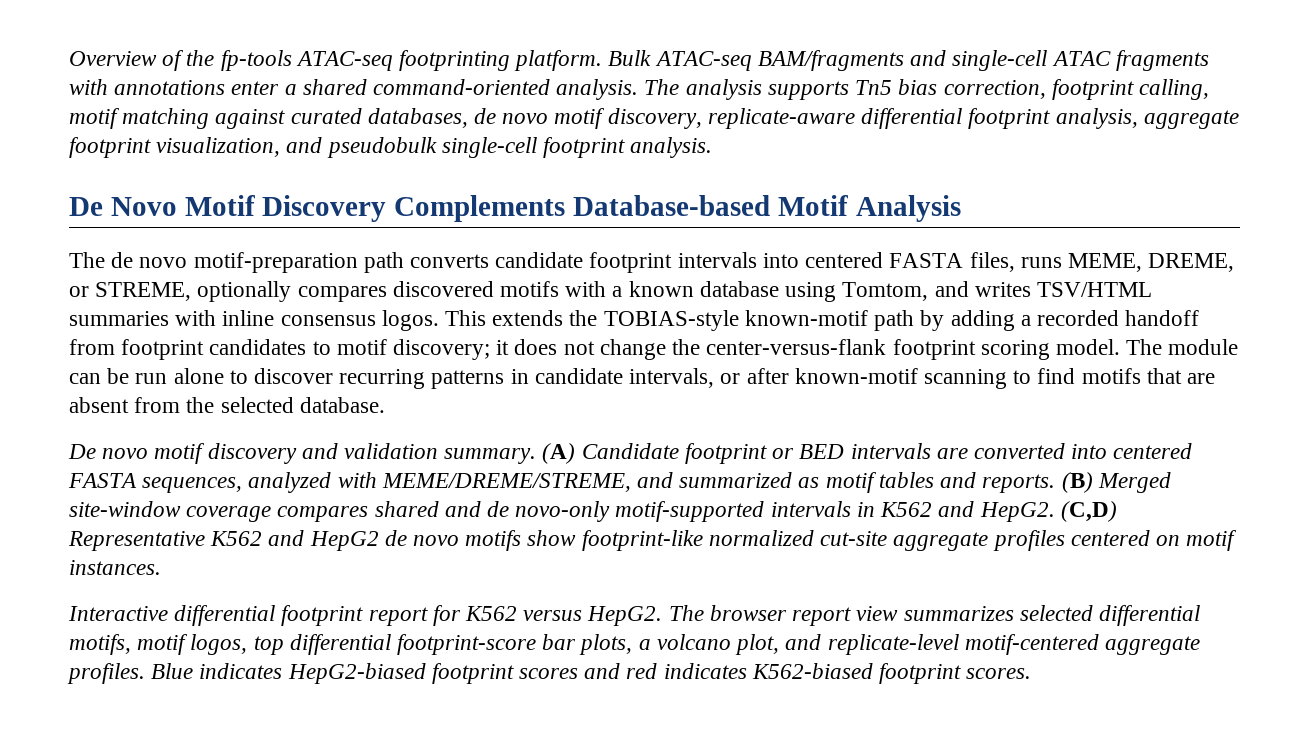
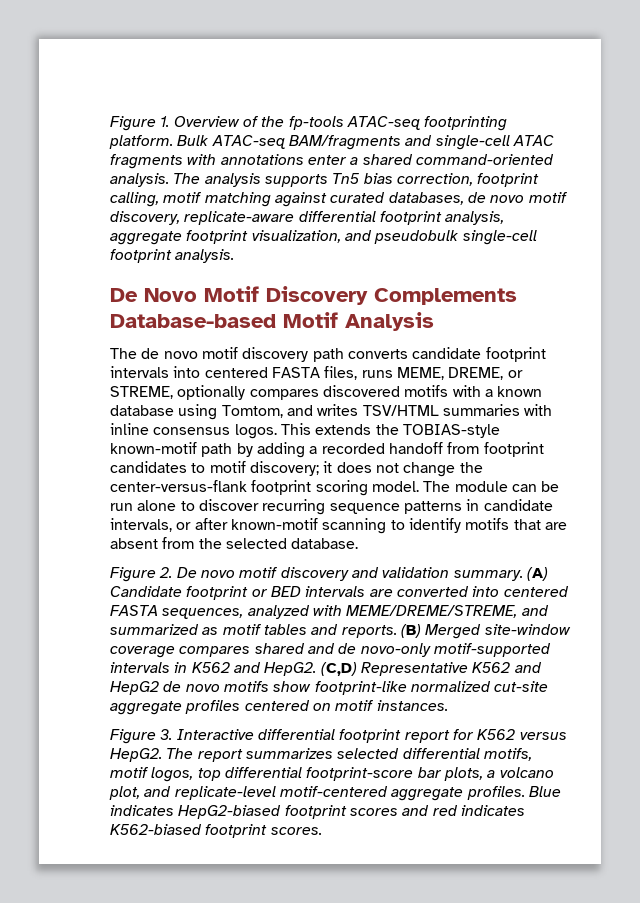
- Overview of the fp-tools ATAC-seq footprinting platform.
+ Figure 1. Overview of the fp-tools ATAC-seq footprinting platform.
- The de novo motif-preparation path converts candidate footprint intervals into centered FASTA files, runs MEME, DREME, or STREME, optionally compares discovered motifs with a known database using Tomtom, and writes TSV/HTML summaries with inline consensus logos.
+ The de novo motif discovery path converts candidate footprint intervals into centered FASTA files, runs MEME, DREME, or STREME, optionally compares discovered motifs with a known database using Tomtom, and writes TSV/HTML summaries with inline consensus logos.
- The module can be run alone to discover recurring patterns in candidate intervals, or after known-motif scanning to find motifs that are absent from the selected database.
+ The module can be run alone to discover recurring sequence patterns in candidate intervals, or after known-motif scanning to identify motifs that are absent from the selected database.
- De novo motif discovery and validation summary.
+ Figure 2. De novo motif discovery and validation summary.
- Interactive differential footprint report for K562 versus HepG2.
+ Figure 3. Interactive differential footprint report for K562 versus HepG2.
- The browser report view summarizes selected differential motifs, motif logos, top differential footprint-score bar plots, a volcano plot, and replicate-level motif-centered aggregate profiles.
+ The report summarizes selected differential motifs, motif logos, top differential footprint-score bar plots, a volcano plot, and replicate-level motif-centered aggregate profiles.

